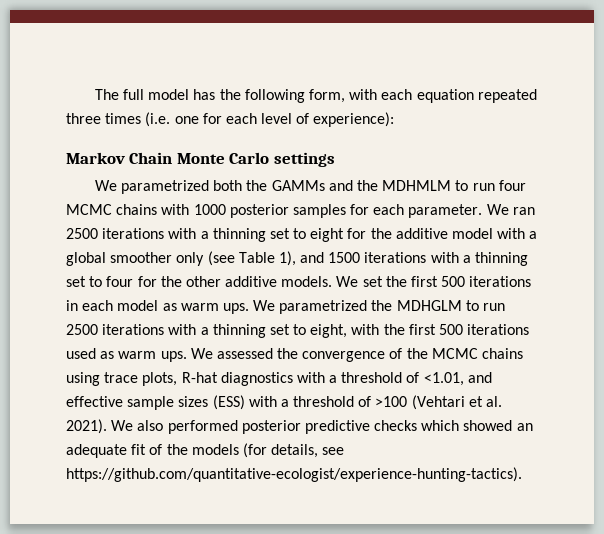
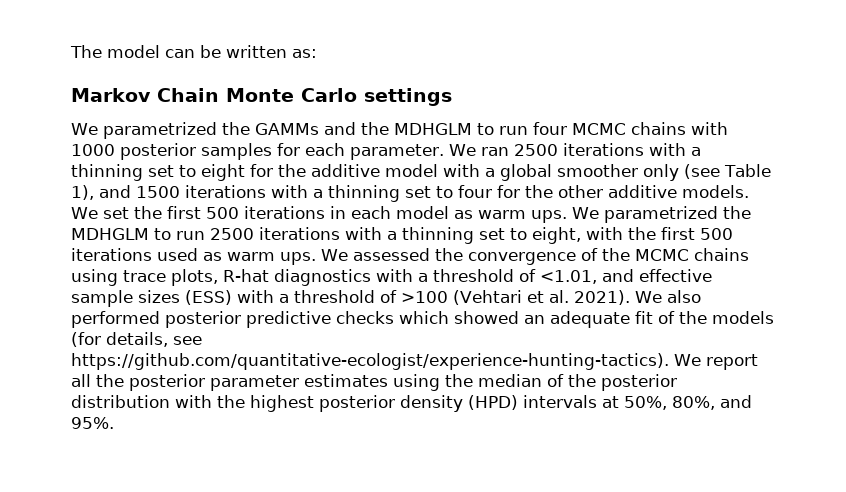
- The full model has the following form, with each equation repeated three times (i.e. one for each level of experience):
+ The model can be written as:
- We parametrized both the GAMMs and the MDHMLM to run four MCMC chains with 1000 posterior samples for each parameter.
+ We parametrized the GAMMs and the MDHGLM to run four MCMC chains with 1000 posterior samples for each parameter.
- We also performed posterior predictive checks which showed an adequate fit of the models (for details, see https://github.com/quantitative-ecologist/experience-hunting-tactics).
+ We also performed posterior predictive checks which showed an adequate fit of the models (for details, see https://github.com/quantitative-ecologist/experience-hunting-tactics). We report all the posterior parameter estimates using the median of the posterior distribution with the highest posterior density (HPD) intervals at 50%, 80%, and 95%.

